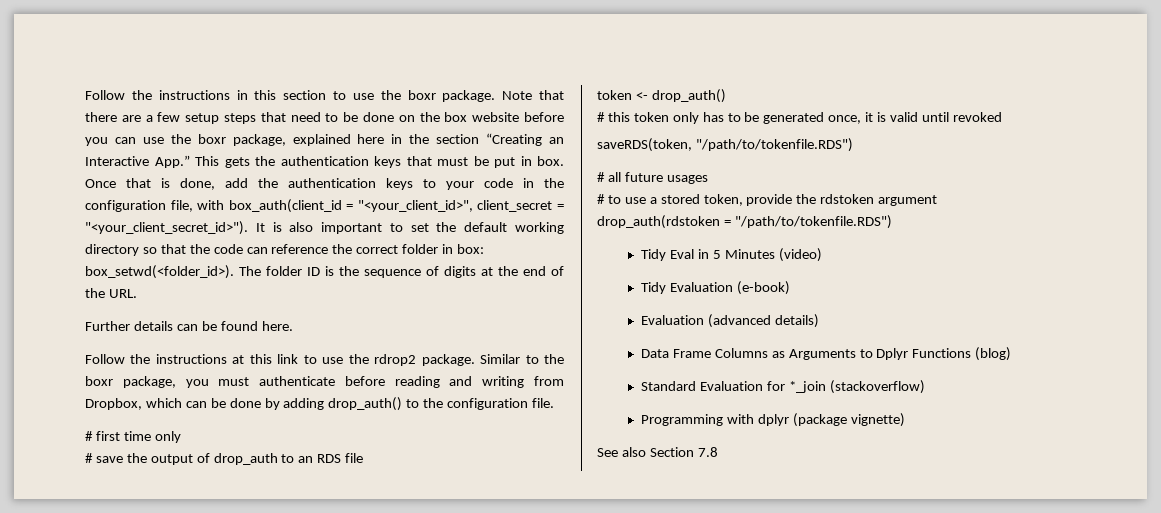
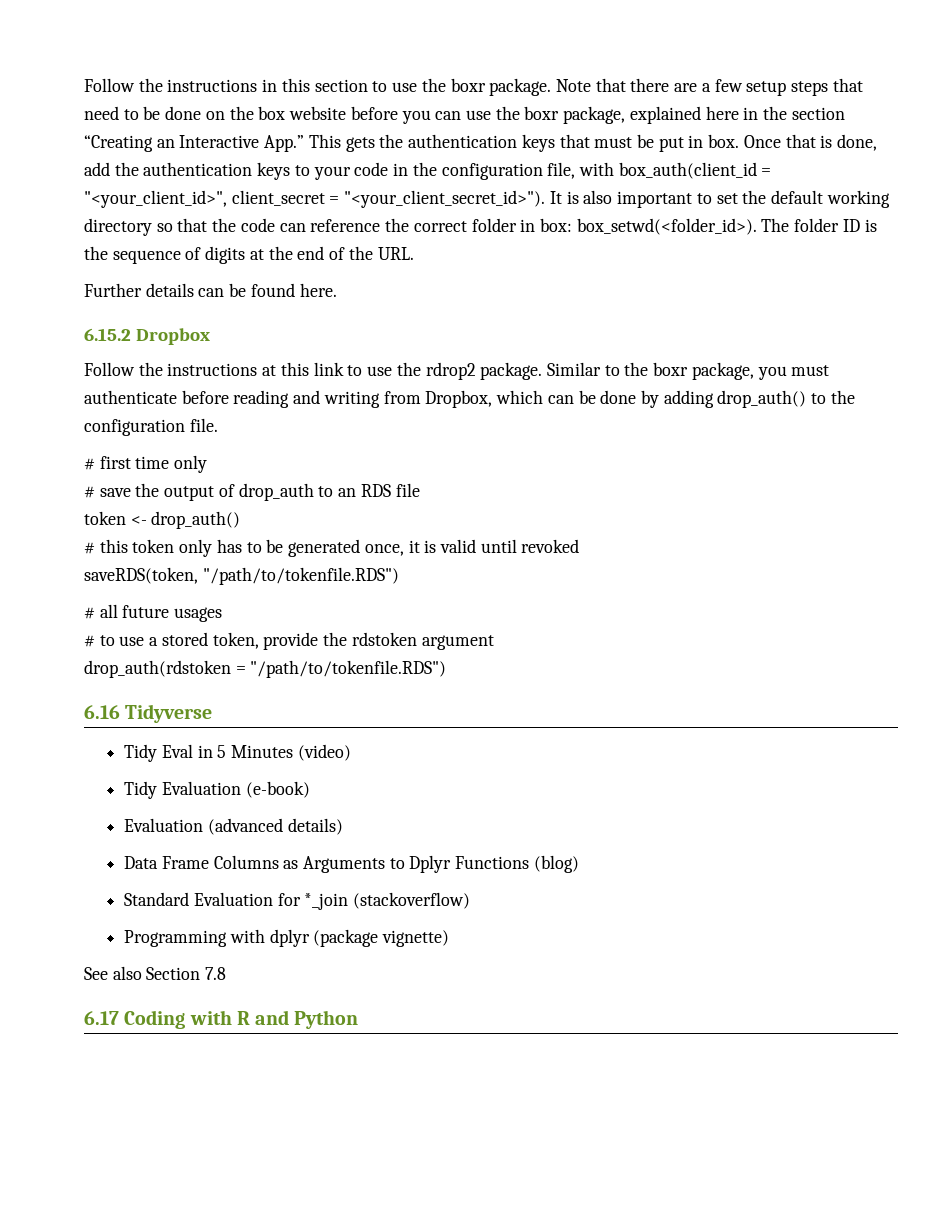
+ 6.15.2 Dropbox
+ 6.16 Tidyverse
+ 6.17 Coding with R and Python

